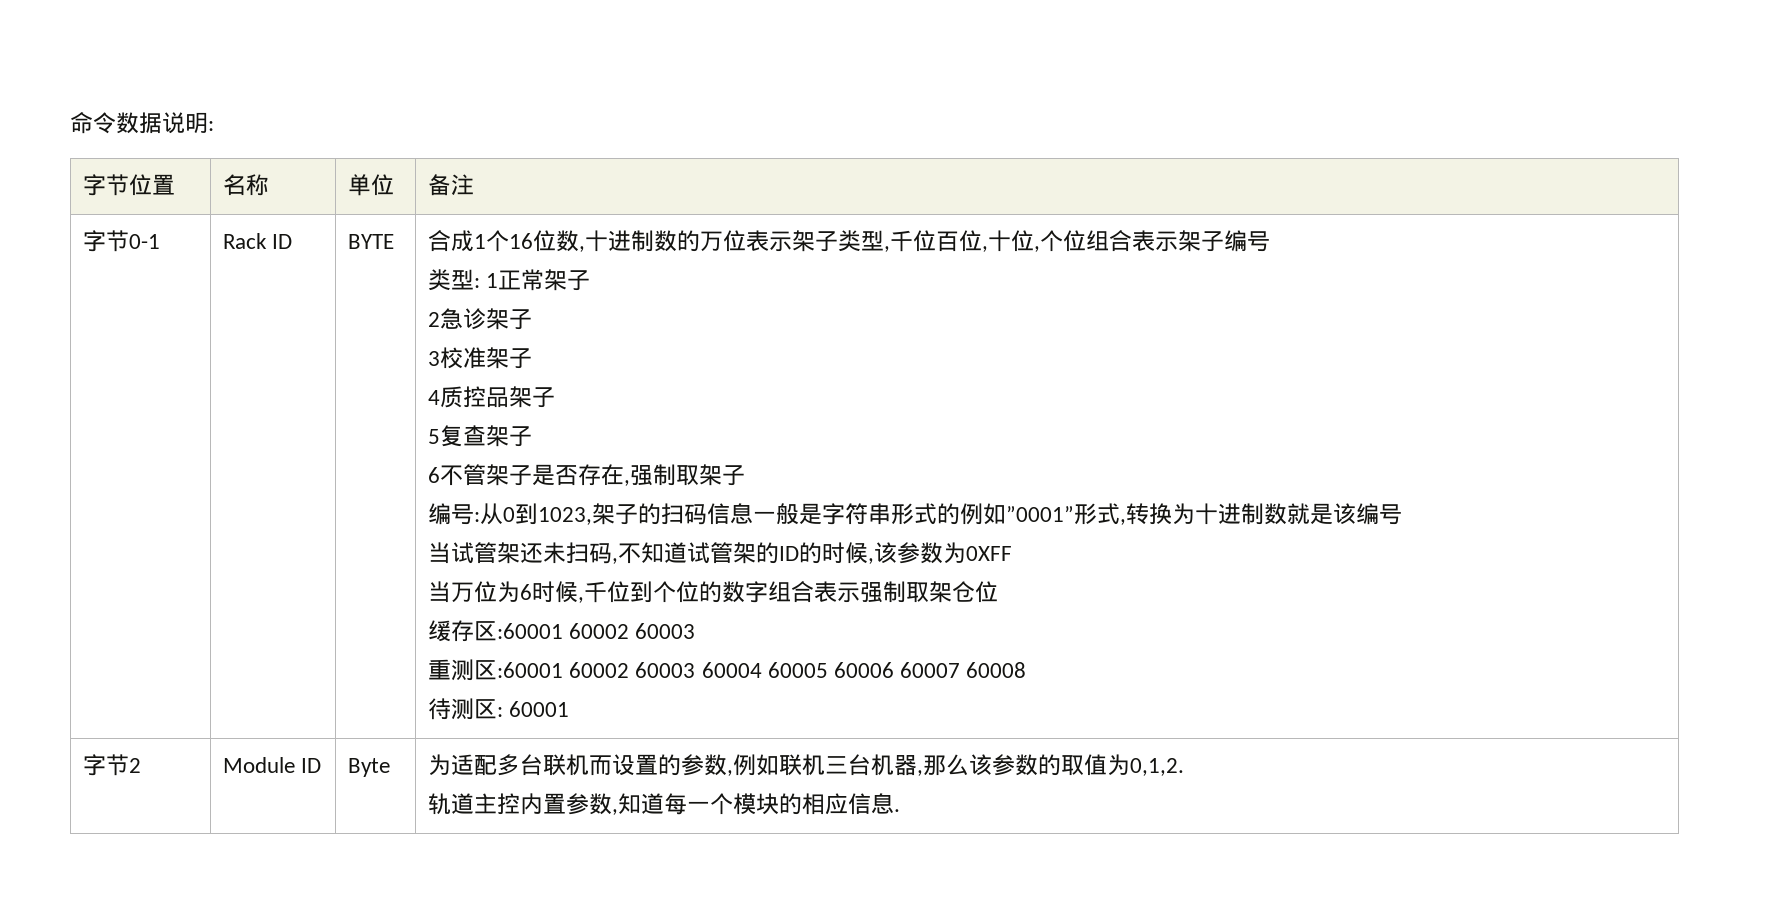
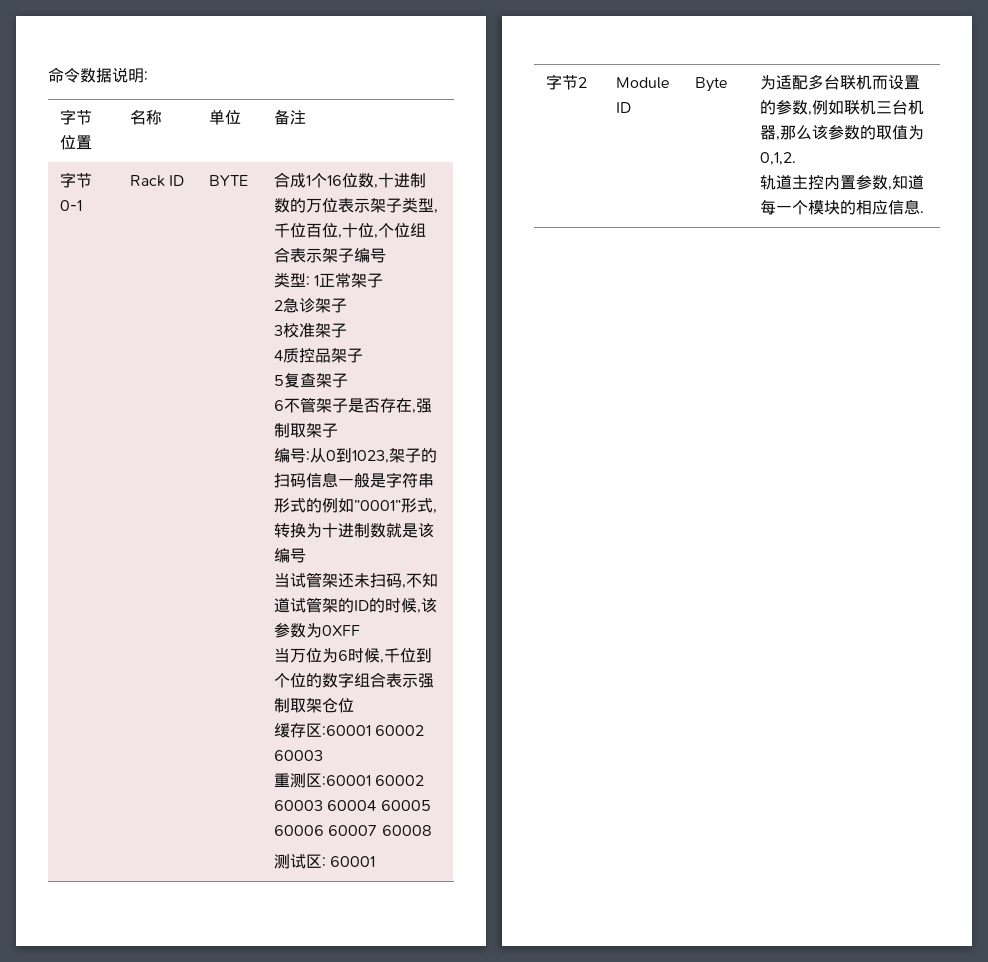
- 待测区: 60001
+ 测试区: 60001

